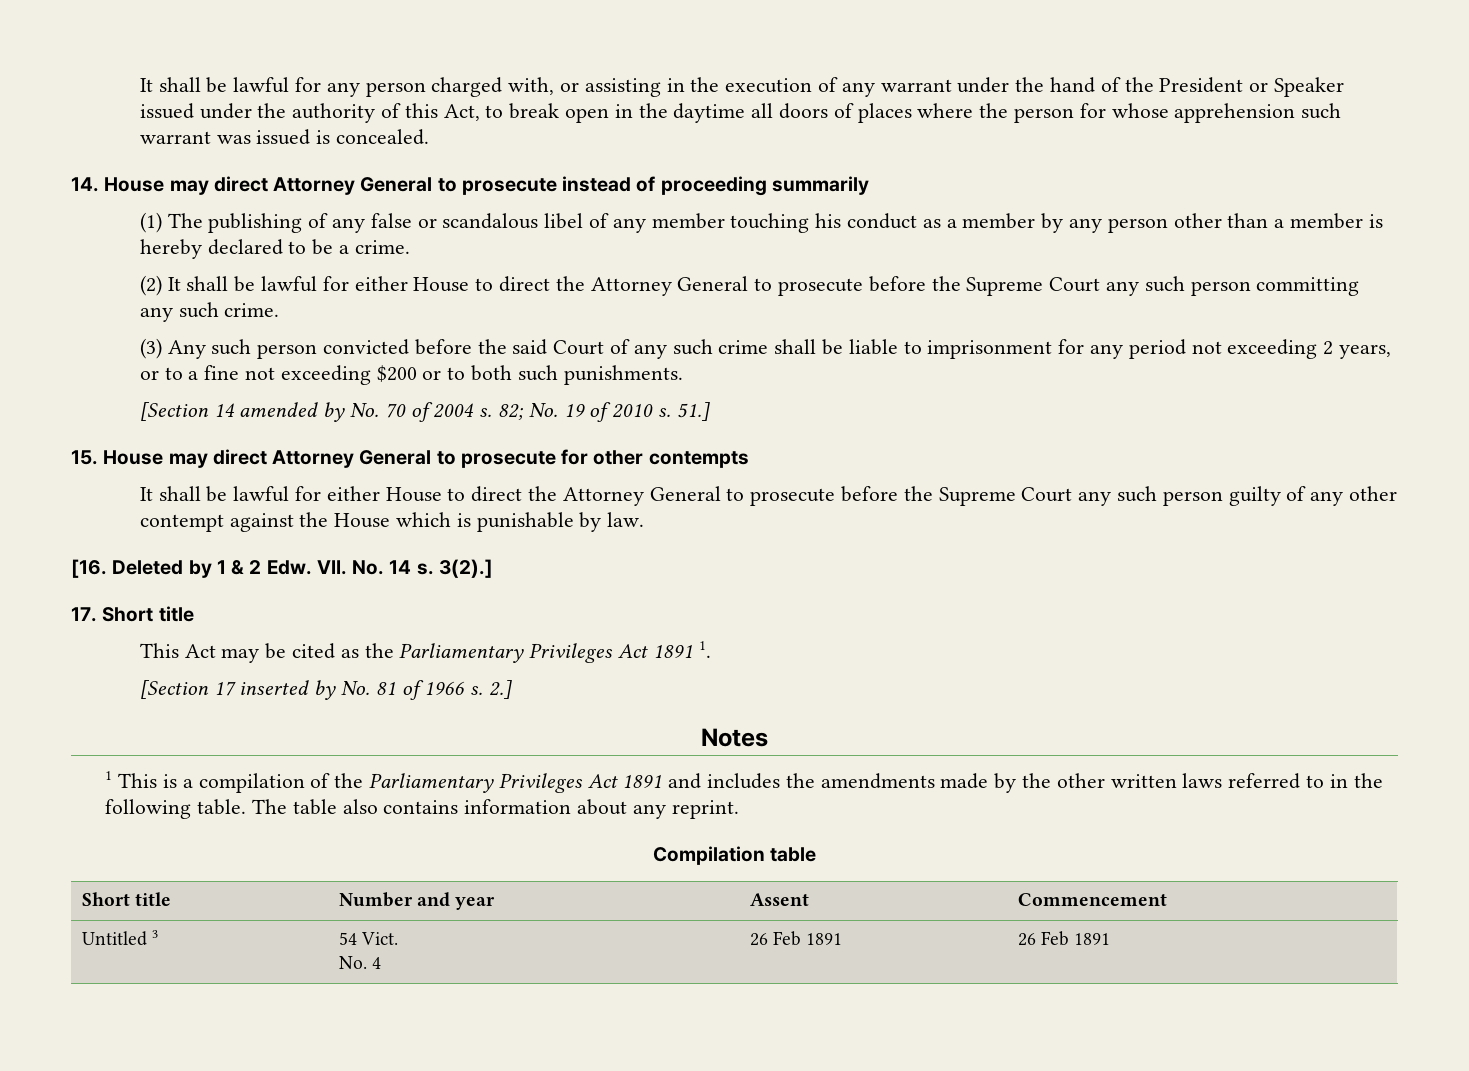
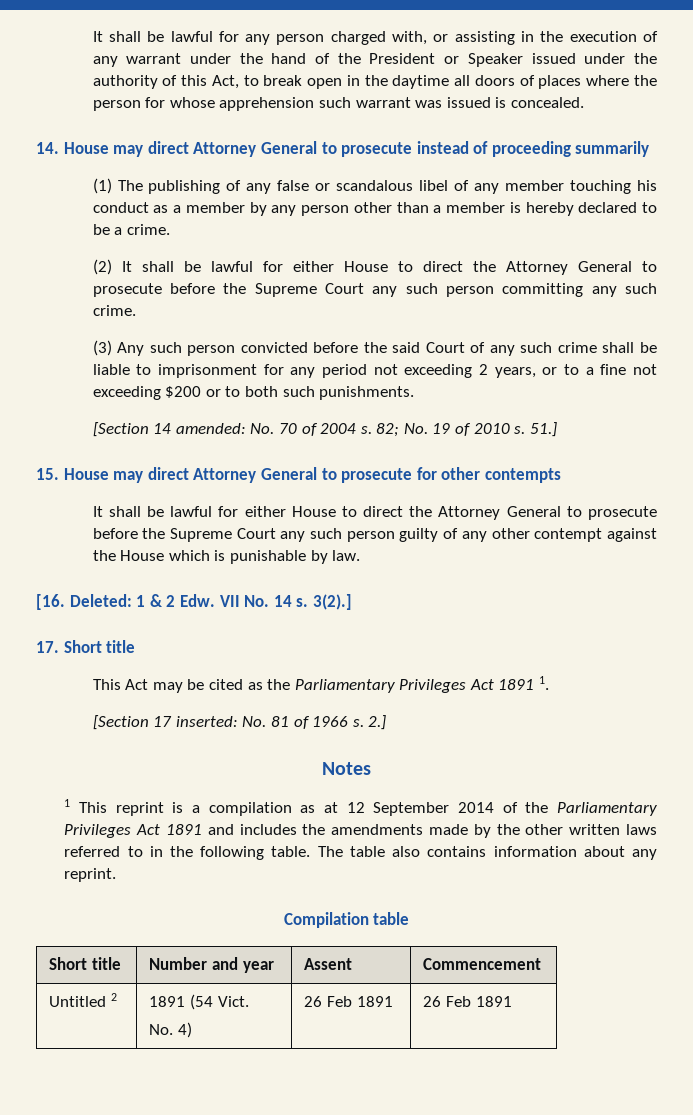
- [Section 14 amended by No. 70 of 2004 s.
+ [Section 14 amended: No. 70 of 2004 s.
- [16. Deleted by 1 & 2 Edw. VII. No. 14 s.
+ [16. Deleted: 1 & 2 Edw. VII No. 14 s.
- [Section 17 inserted by No. 81 of 1966 s.
+ [Section 17 inserted: No. 81 of 1966 s.
- 1 This is a compilation of the Parliamentary Privileges Act 1891 and includes the amendments made by the other written laws referred to in the following table.
+ 1 This reprint is a compilation as at 12 September 2014 of the Parliamentary Privileges Act 1891 and includes the amendments made by the other written laws referred to in the following table.
- Untitled 3 | 54 Vict.
- No. 4 | 26 Feb 1891 | 26 Feb 1891
+ Untitled 2 | 1891 (54 Vict.
+ No. 4) | 26 Feb 1891 | 26 Feb 1891

